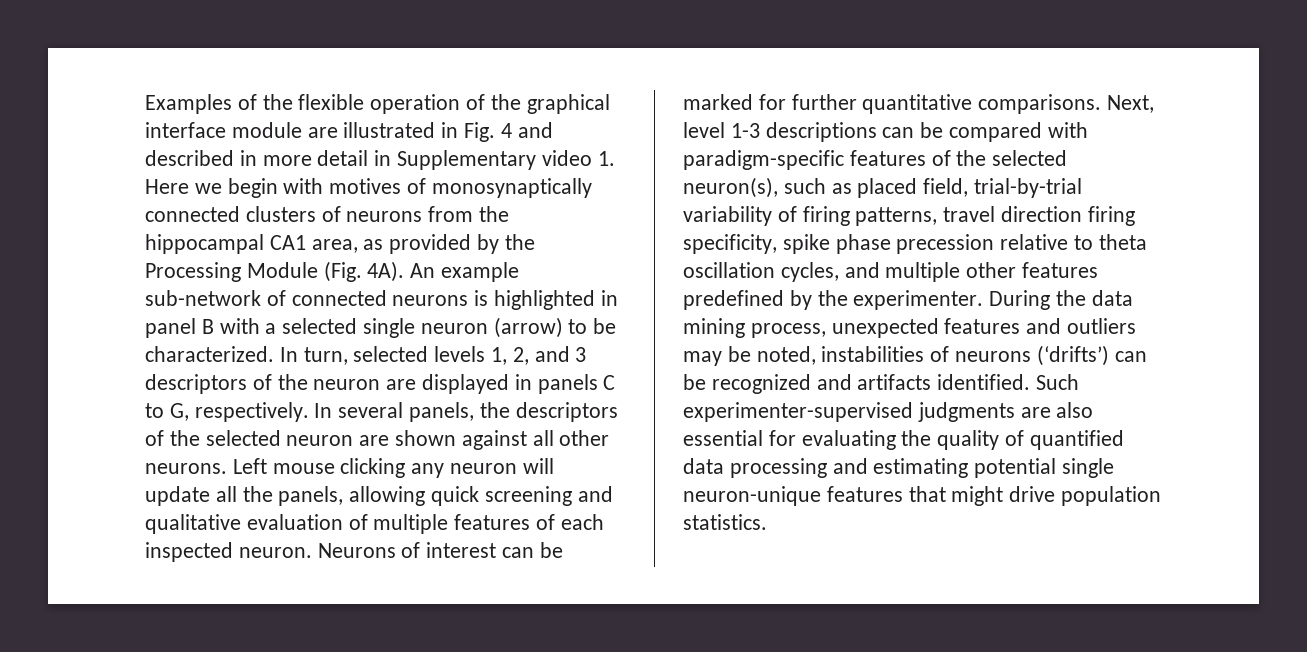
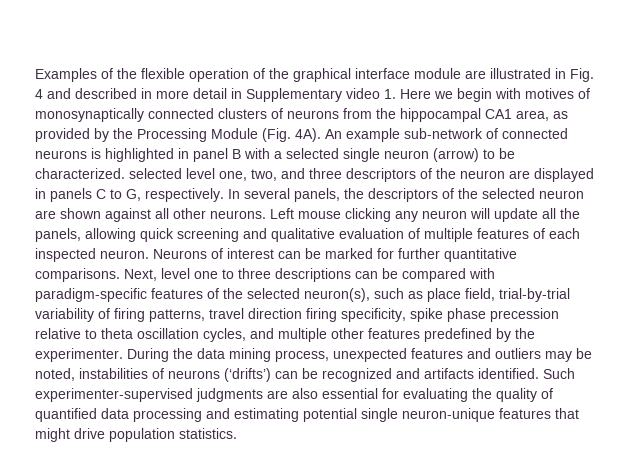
- An example sub-network of connected neurons is highlighted in panel B with a selected single neuron (arrow) to be characterized. In turn, selected levels 1, 2, and 3 descriptors of the neuron are displayed in panels C to G, respectively.
+ An example sub-network of connected neurons is highlighted in panel B with a selected single neuron (arrow) to be characterized. selected level one, two, and three descriptors of the neuron are displayed in panels C to G, respectively.
- Next, level 1-3 descriptions can be compared with paradigm-specific features of the selected neuron(s), such as placed field, trial-by-trial variability of firing patterns, travel direction firing specificity, spike phase precession relative to theta oscillation cycles, and multiple other features predefined by the experimenter.
+ Next, level one to three descriptions can be compared with paradigm-specific features of the selected neuron(s), such as place field, trial-by-trial variability of firing patterns, travel direction firing specificity, spike phase precession relative to theta oscillation cycles, and multiple other features predefined by the experimenter.

